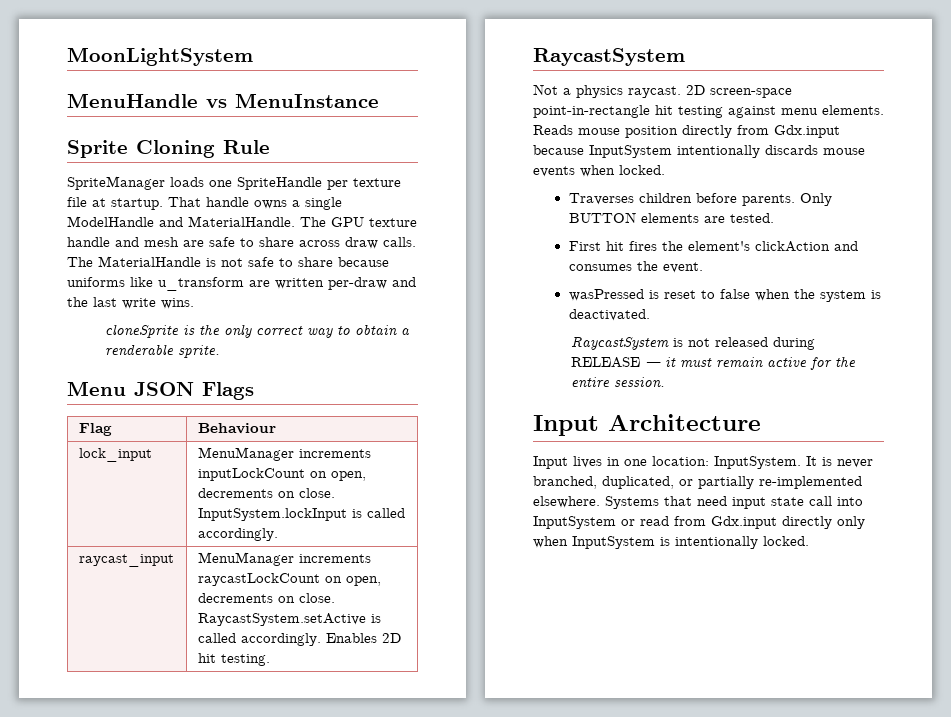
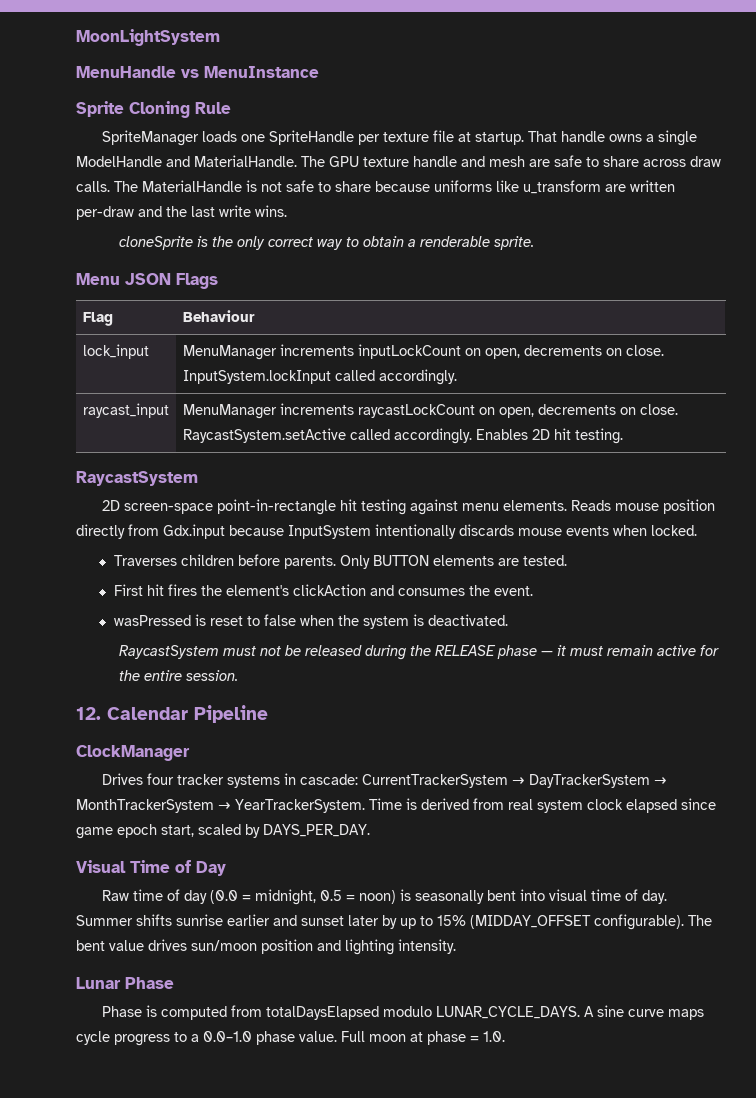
- lock_input | MenuManager increments inputLockCount on open, decrements on close. InputSystem.lockInput is called accordingly.
+ lock_input | MenuManager increments inputLockCount on open, decrements on close. InputSystem.lockInput called accordingly.
- raycast_input | MenuManager increments raycastLockCount on open, decrements on close. RaycastSystem.setActive is called accordingly. Enables 2D hit testing.
+ raycast_input | MenuManager increments raycastLockCount on open, decrements on close. RaycastSystem.setActive called accordingly. Enables 2D hit testing.
- Not a physics raycast.
- RaycastSystem is not released during RELEASE — it must remain active for the entire session.
+ RaycastSystem must not be released during the RELEASE phase — it must remain active for the entire session.
- Input Architecture
- Input lives in one location: InputSystem. It is never branched, duplicated, or partially re-implemented elsewhere. Systems that need input state call into InputSystem or read from Gdx.input directly only when InputSystem is intentionally locked.
+ 12. Calendar Pipeline
+ ClockManager
+ Drives four tracker systems in cascade: CurrentTrackerSystem → DayTrackerSystem → MonthTrackerSystem → YearTrackerSystem. Time is derived from real system clock elapsed since game epoch start, scaled by DAYS_PER_DAY.
+ Visual Time of Day
+ Raw time of day (0.0 = midnight, 0.5 = noon) is seasonally bent into visual time of day. Summer shifts sunrise earlier and sunset later by up to 15% (MIDDAY_OFFSET configurable). The bent value drives sun/moon position and lighting intensity.
+ Lunar Phase
+ Phase is computed from totalDaysElapsed modulo LUNAR_CYCLE_DAYS. A sine curve maps cycle progress to a 0.0–1.0 phase value. Full moon at phase = 1.0.

